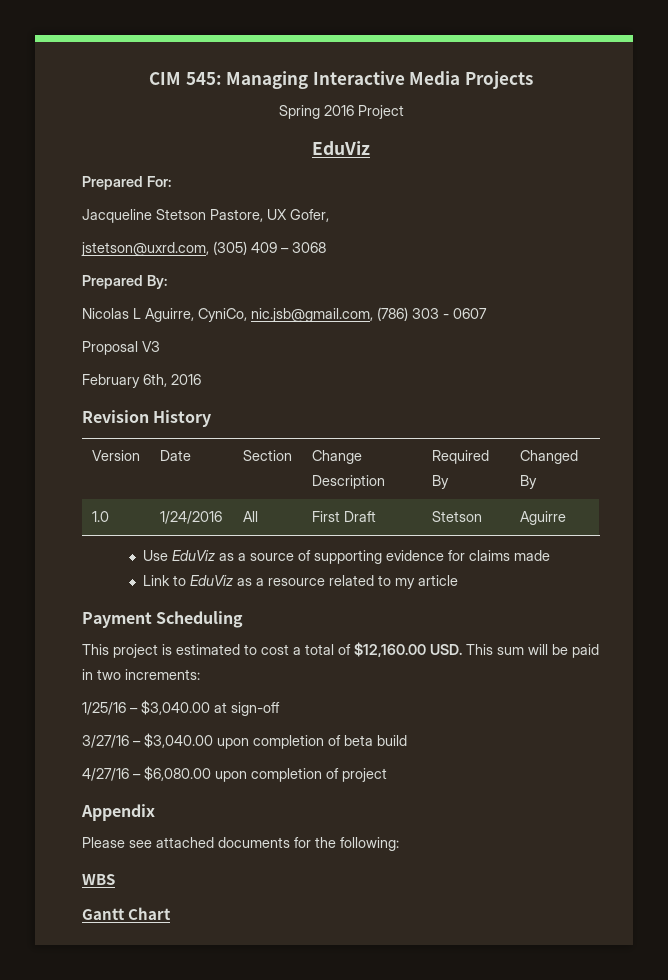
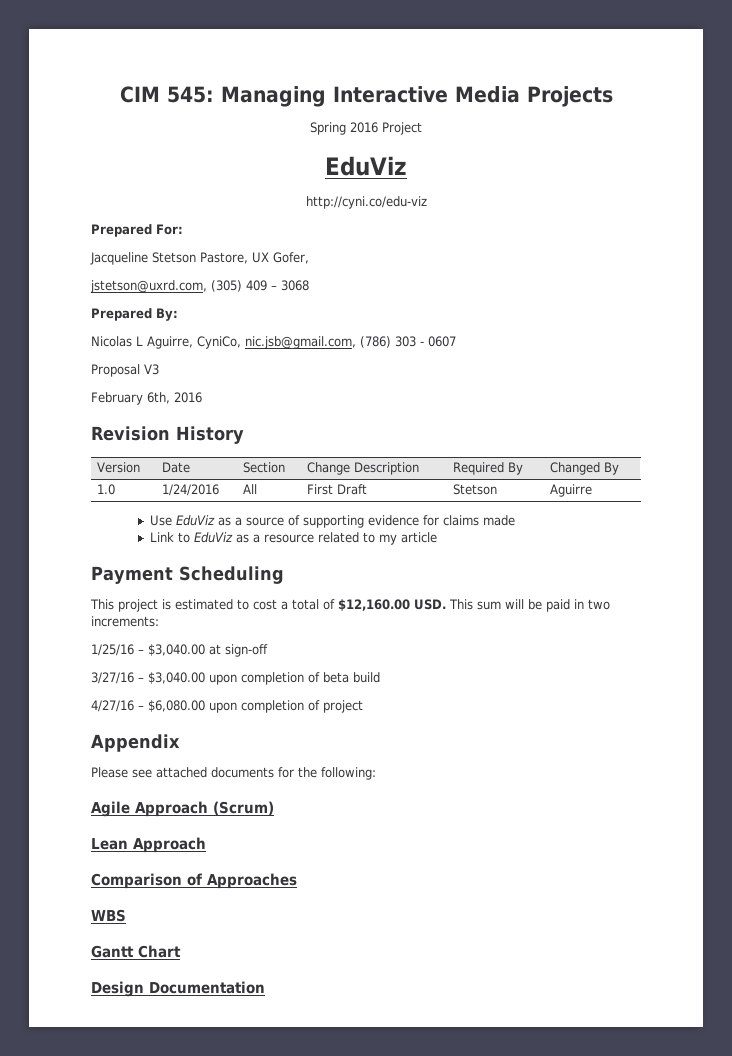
+ http://cyni.co/edu-viz
+ Agile Approach (Scrum)
+ Lean Approach
+ Comparison of Approaches
+ Design Documentation

